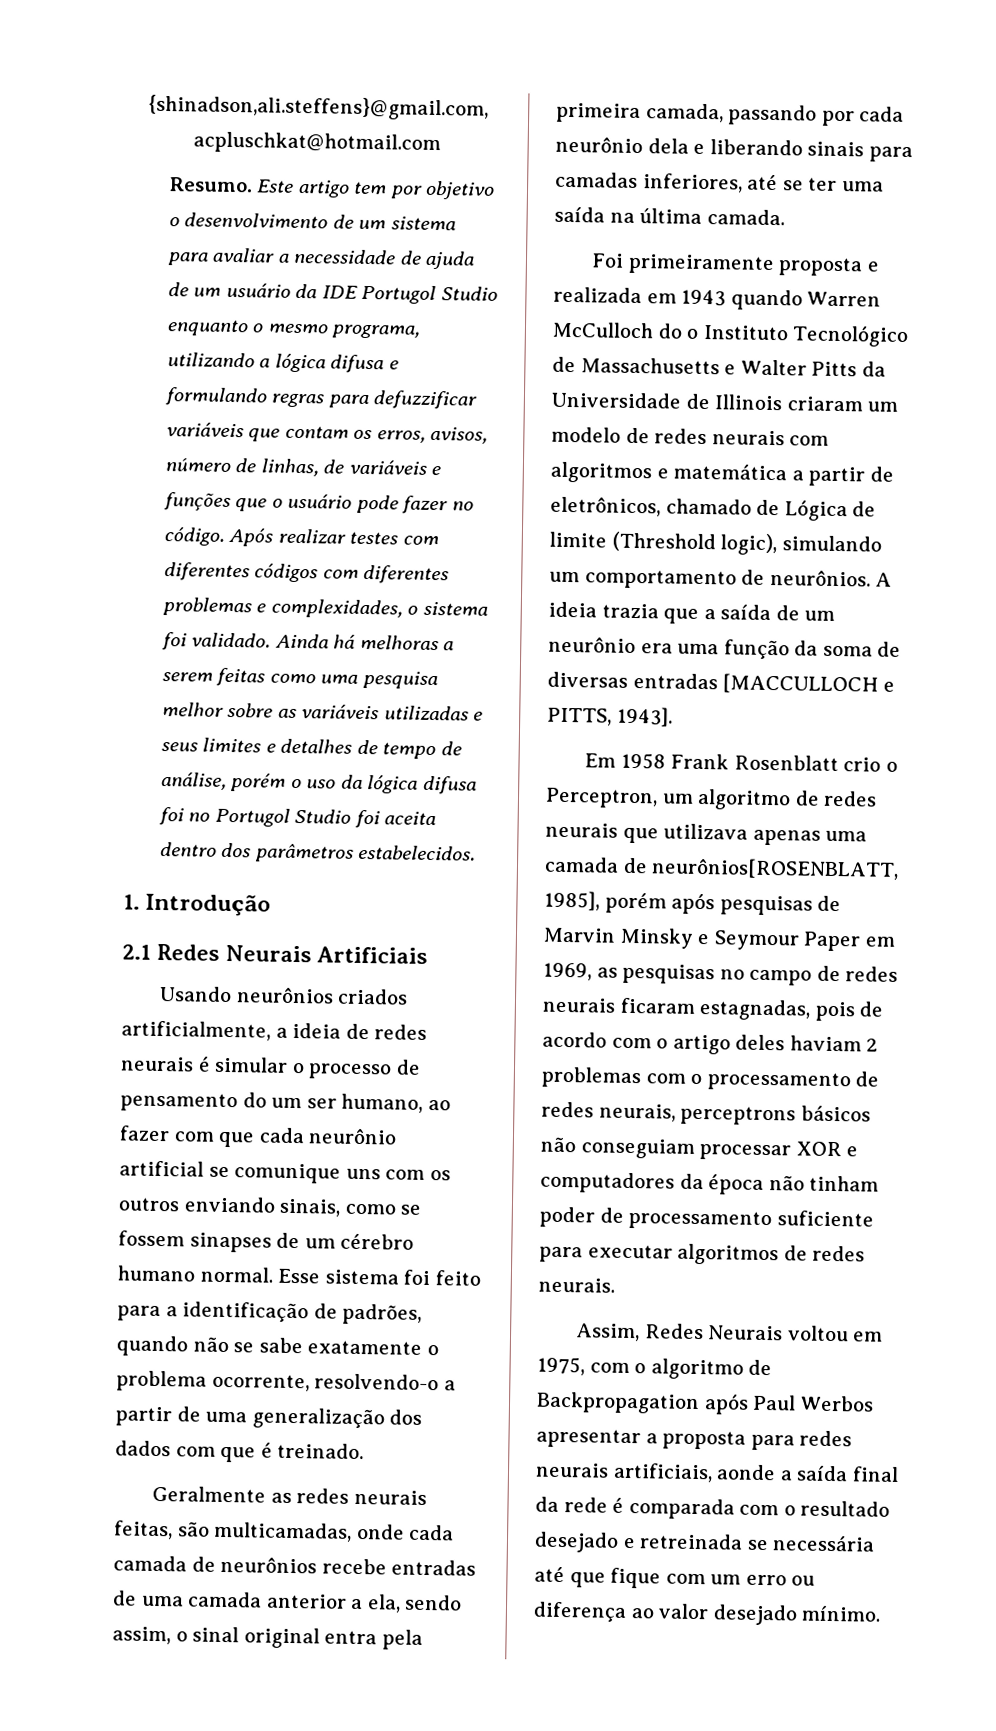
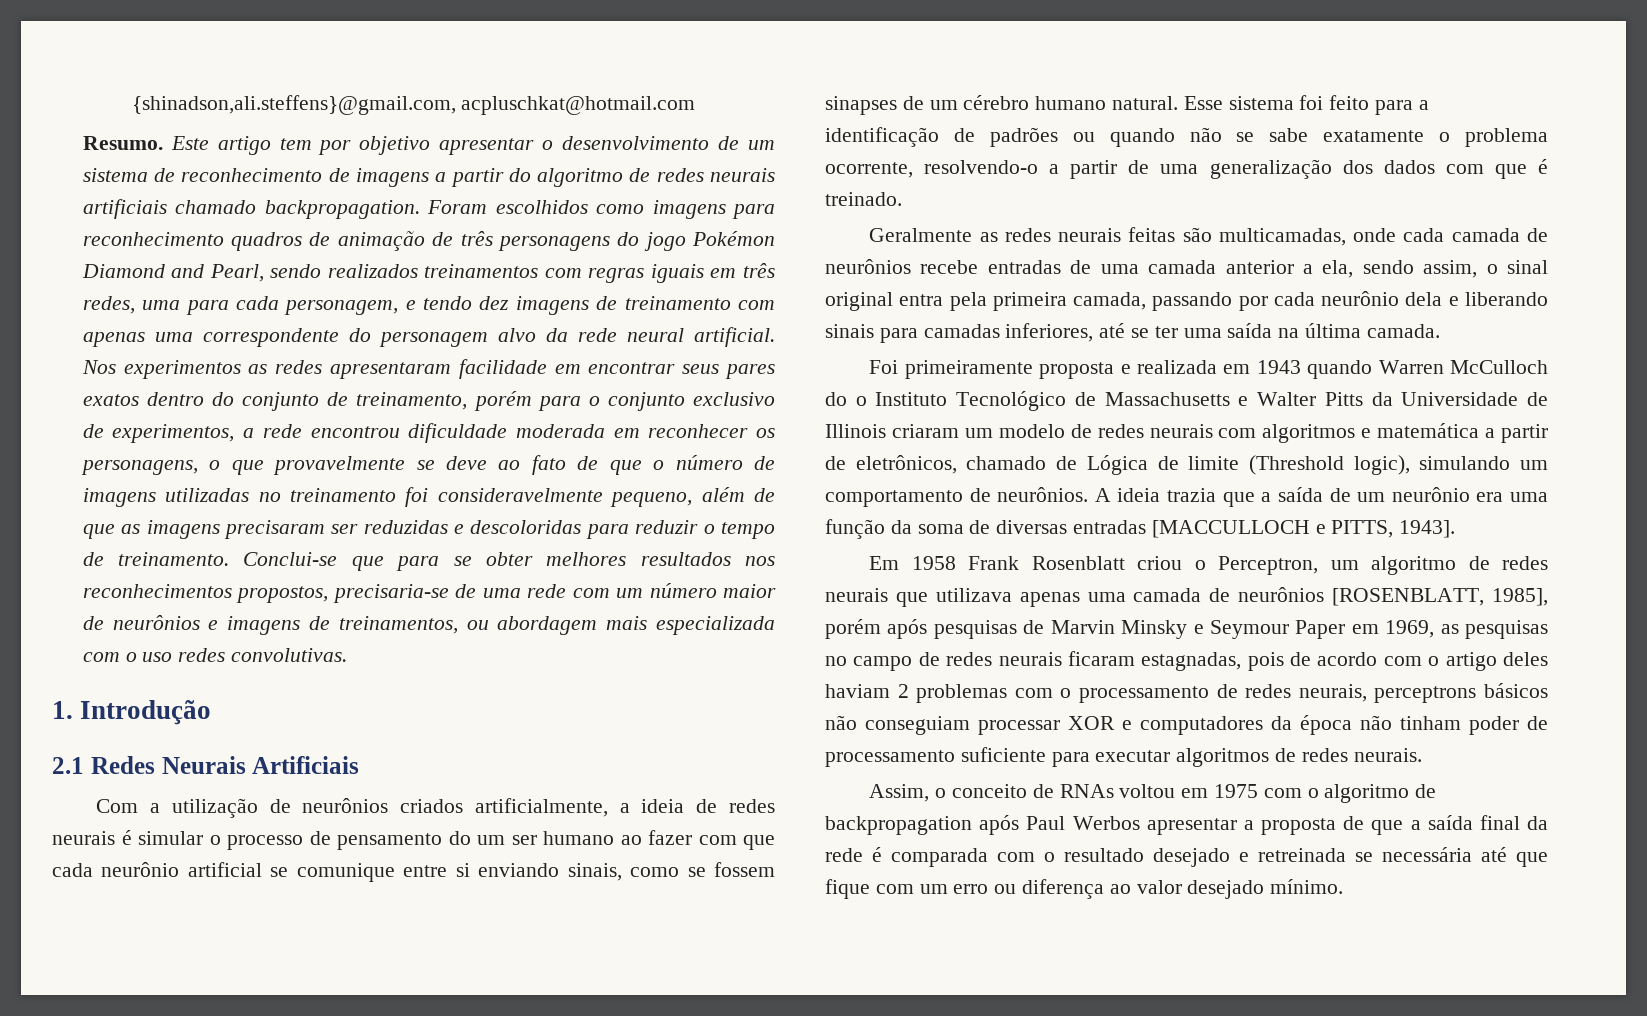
- Este artigo tem por objetivo o desenvolvimento de um sistema para avaliar a necessidade de ajuda de um usuário da IDE Portugol Studio enquanto o mesmo programa, utilizando a lógica difusa e formulando regras para defuzzificar variáveis que contam os erros, avisos, número de linhas, de variáveis e funções que o usuário pode fazer no código. Após realizar testes com diferentes códigos com diferentes problemas e complexidades, o sistema foi validado. Ainda há melhoras a serem feitas como uma pesquisa melhor sobre as variáveis utilizadas e seus limites e detalhes de tempo de análise, porém o uso da lógica difusa foi no Portugol Studio foi aceita dentro dos parâmetros estabelecidos.
+ Este artigo tem por objetivo apresentar o desenvolvimento de um sistema de reconhecimento de imagens a partir do algoritmo de redes neurais artificiais chamado backpropagation. Foram escolhidos como imagens para reconhecimento quadros de animação de três personagens do jogo Pokémon Diamond and Pearl, sendo realizados treinamentos com regras iguais em três redes, uma para cada personagem, e tendo dez imagens de treinamento com apenas uma correspondente do personagem alvo da rede neural artificial. Nos experimentos as redes apresentaram facilidade em encontrar seus pares exatos dentro do conjunto de treinamento, porém para o conjunto exclusivo de experimentos, a rede encontrou dificuldade moderada em reconhecer os personagens, o que provavelmente se deve ao fato de que o número de imagens utilizadas no treinamento foi consideravelmente pequeno, além de que as imagens precisaram ser reduzidas e descoloridas para reduzir o tempo de treinamento. Conclui-se que para se obter melhores resultados nos reconhecimentos propostos, precisaria-se de uma rede com um número maior de neurônios e imagens de treinamentos, ou abordagem mais especializada com o uso redes convolutivas.
- Usando neurônios criados artificialmente, a ideia de redes neurais é simular o processo de pensamento do um ser humano, ao fazer com que cada neurônio artificial se comunique uns com os outros enviando sinais, como se fossem sinapses de um cérebro humano normal.
+ Com a utilização de neurônios criados artificialmente, a ideia de redes neurais é simular o processo de pensamento do um ser humano ao fazer com que cada neurônio artificial se comunique entre si enviando sinais, como se fossem sinapses de um cérebro humano natural.
- Esse sistema foi feito para a identificação de padrões, quando não se sabe exatamente o problema ocorrente, resolvendo-o a partir de uma generalização dos dados com que é treinado.
+ Esse sistema foi feito para a identificação de padrões ou quando não se sabe exatamente o problema ocorrente, resolvendo-o a partir de uma generalização dos dados com que é treinado.
- Geralmente as redes neurais feitas, são multicamadas, onde cada camada de neurônios recebe entradas de uma camada anterior a ela, sendo assim, o sinal original entra pela primeira camada, passando por cada neurônio dela e liberando sinais para camadas inferiores, até se ter uma saída na última camada.
+ Geralmente as redes neurais feitas são multicamadas, onde cada camada de neurônios recebe entradas de uma camada anterior a ela, sendo assim, o sinal original entra pela primeira camada, passando por cada neurônio dela e liberando sinais para camadas inferiores, até se ter uma saída na última camada.
- Em 1958 Frank Rosenblatt crio o Perceptron, um algoritmo de redes neurais que utilizava apenas uma camada de neurônios[ROSENBLATT, 1985], porém após pesquisas de Marvin Minsky e Seymour Paper em 1969, as pesquisas no campo de redes neurais ficaram estagnadas, pois de acordo com o artigo deles haviam 2 problemas com o processamento de redes neurais, perceptrons básicos não conseguiam processar XOR e computadores da época não tinham poder de processamento suficiente para executar algoritmos de redes neurais.
+ Em 1958 Frank Rosenblatt criou o Perceptron, um algoritmo de redes neurais que utilizava apenas uma camada de neurônios [ROSENBLATT, 1985], porém após pesquisas de Marvin Minsky e Seymour Paper em 1969, as pesquisas no campo de redes neurais ficaram estagnadas, pois de acordo com o artigo deles haviam 2 problemas com o processamento de redes neurais, perceptrons básicos não conseguiam processar XOR e computadores da época não tinham poder de processamento suficiente para executar algoritmos de redes neurais.
- Assim, Redes Neurais voltou em 1975, com o algoritmo de Backpropagation após Paul Werbos apresentar a proposta para redes neurais artificiais, aonde a saída final da rede é comparada com o resultado desejado e retreinada se necessária até que fique com um erro ou diferença ao valor desejado mínimo.
+ Assim, o conceito de RNAs voltou em 1975 com o algoritmo de backpropagation após Paul Werbos apresentar a proposta de que a saída final da rede é comparada com o resultado desejado e retreinada se necessária até que fique com um erro ou diferença ao valor desejado mínimo.

